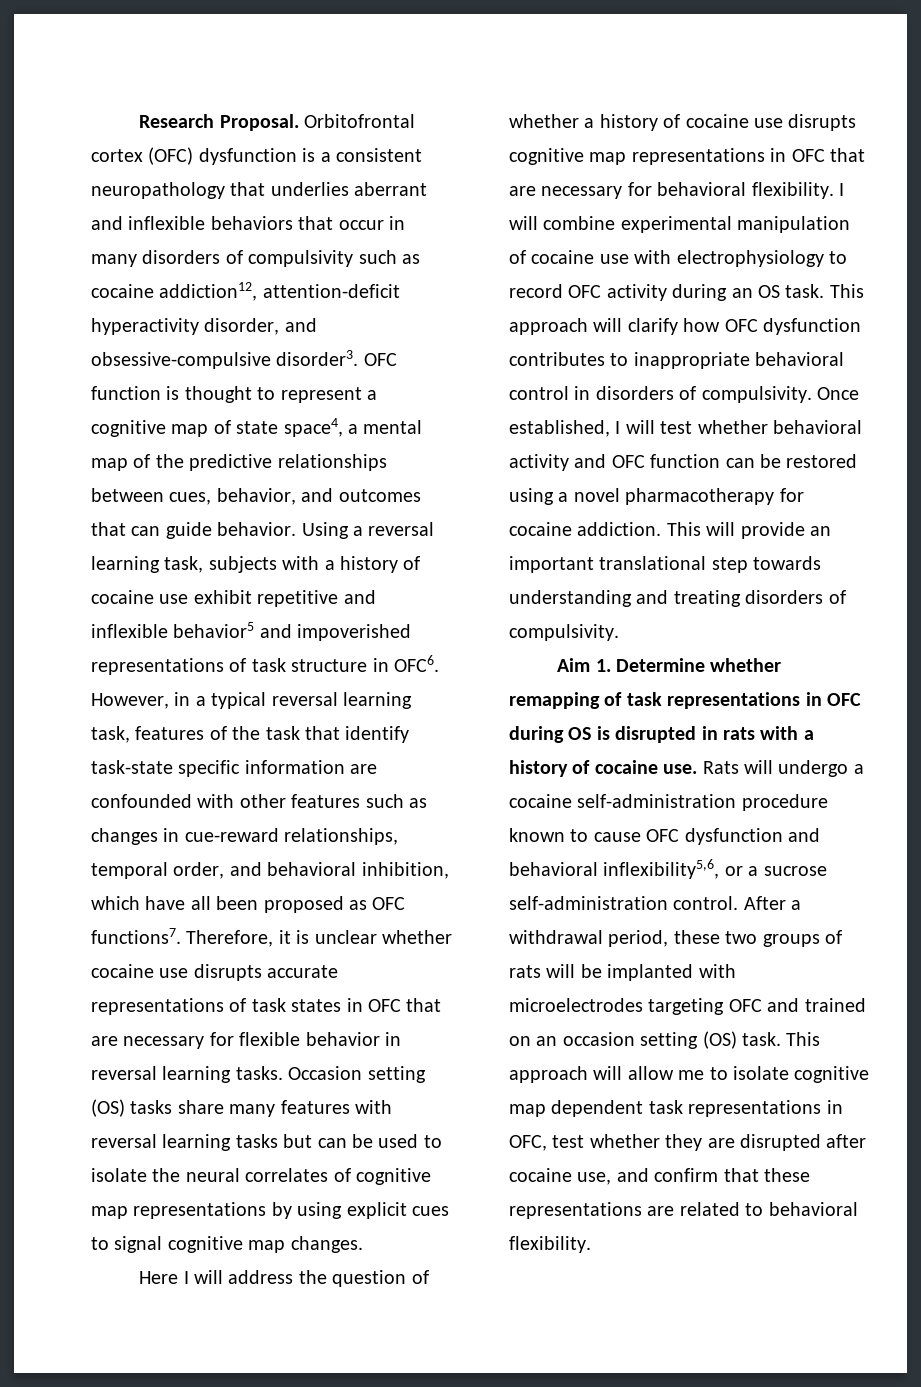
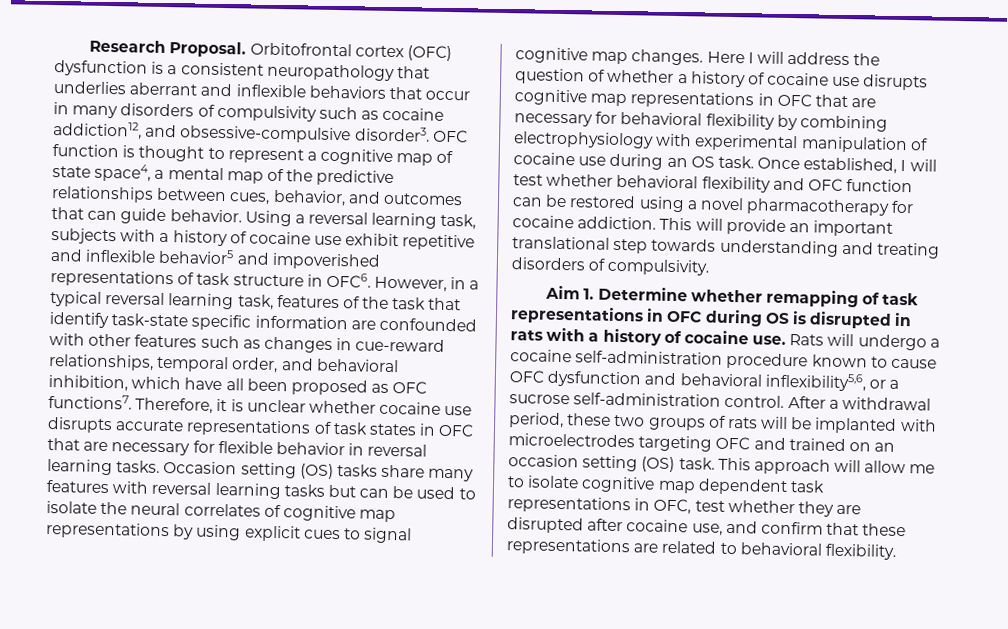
- Orbitofrontal cortex (OFC) dysfunction is a consistent neuropathology that underlies aberrant and inflexible behaviors that occur in many disorders of compulsivity such as cocaine addiction12, attention-deficit hyperactivity disorder, and obsessive-compulsive disorder3.
+ Orbitofrontal cortex (OFC) dysfunction is a consistent neuropathology that underlies aberrant and inflexible behaviors that occur in many disorders of compulsivity such as cocaine addiction12, and obsessive-compulsive disorder3.
- Occasion setting (OS) tasks share many features with reversal learning tasks but can be used to isolate the neural correlates of cognitive map representations by using explicit cues to signal cognitive map changes.
- Here I will address the question of whether a history of cocaine use disrupts cognitive map representations in OFC that are necessary for behavioral flexibility. I will combine experimental manipulation of cocaine use with electrophysiology to record OFC activity during an OS task. This approach will clarify how OFC dysfunction contributes to inappropriate behavioral control in disorders of compulsivity.
+ Occasion setting (OS) tasks share many features with reversal learning tasks but can be used to isolate the neural correlates of cognitive map representations by using explicit cues to signal cognitive map changes. Here I will address the question of whether a history of cocaine use disrupts cognitive map representations in OFC that are necessary for behavioral flexibility by combining electrophysiology with experimental manipulation of cocaine use during an OS task.
- Once established, I will test whether behavioral activity and OFC function can be restored using a novel pharmacotherapy for cocaine addiction.
+ Once established, I will test whether behavioral flexibility and OFC function can be restored using a novel pharmacotherapy for cocaine addiction.

